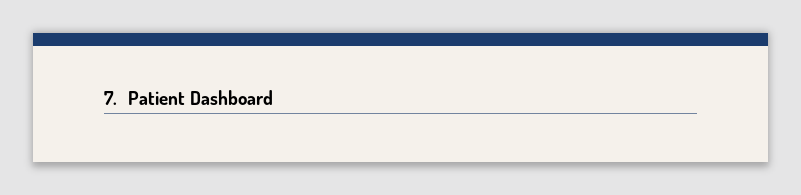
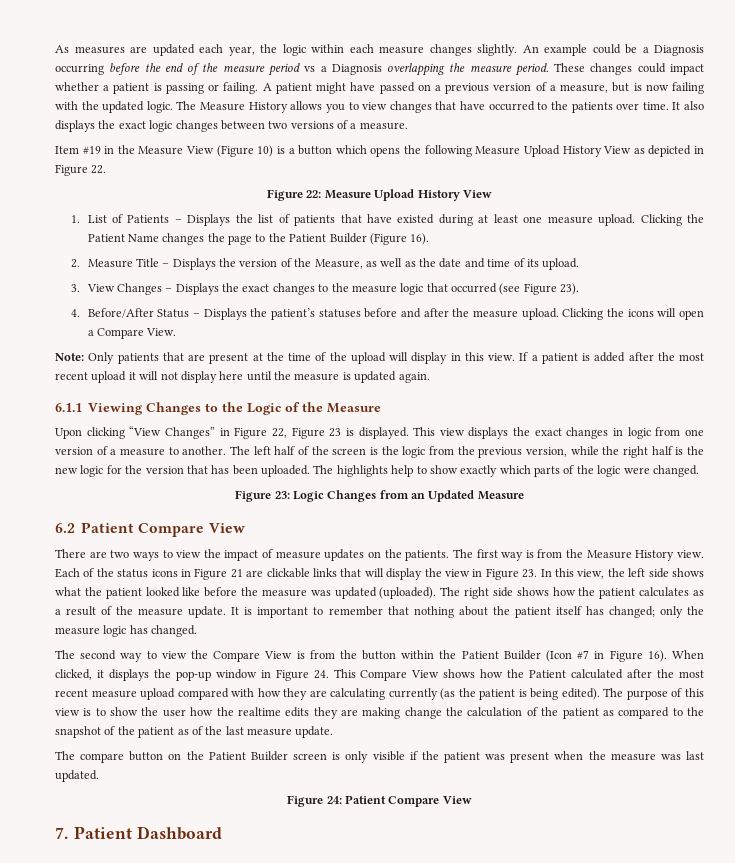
+ As measures are updated each year, the logic within each measure changes slightly. An example could be a Diagnosis occurring before the end of the measure period vs a Diagnosis overlapping the measure period. These changes could impact whether a patient is passing or failing. A patient might have passed on a previous version of a measure, but is now failing with the updated logic. The Measure History allows you to view changes that have occurred to the patients over time. It also displays the exact logic changes between two versions of a measure.
+ Item #19 in the Measure View (Figure 10) is a button which opens the following Measure Upload History View as depicted in Figure 22.
+ Figure 22: Measure Upload History View
+ 1. List of Patients – Displays the list of patients that have existed during at least one measure upload. Clicking the Patient Name changes the page to the Patient Builder (Figure 16).
+ 2. Measure Title – Displays the version of the Measure, as well as the date and time of its upload.
+ 3. View Changes – Displays the exact changes to the measure logic that occurred (see Figure 23).
+ 4. Before/After Status – Displays the patient’s statuses before and after the measure upload. Clicking the icons will open a Compare View.
+ Note: Only patients that are present at the time of the upload will display in this view. If a patient is added after the most recent upload it will not display here until the measure is updated again.
+ 6.1.1 Viewing Changes to the Logic of the Measure
+ Upon clicking “View Changes” in Figure 22, Figure 23 is displayed. This view displays the exact changes in logic from one version of a measure to another. The left half of the screen is the logic from the previous version, while the right half is the new logic for the version that has been uploaded. The highlights help to show exactly which parts of the logic were changed.
+ Figure 23: Logic Changes from an Updated Measure
+ 6.2 Patient Compare View
+ There are two ways to view the impact of measure updates on the patients. The first way is from the Measure History view. Each of the status icons in Figure 21 are clickable links that will display the view in Figure 23. In this view, the left side shows what the patient looked like before the measure was updated (uploaded). The right side shows how the patient calculates as a result of the measure update. It is important to remember that nothing about the patient itself has changed; only the measure logic has changed.
+ The second way to view the Compare View is from the button within the Patient Builder (Icon #7 in Figure 16). When clicked, it displays the pop-up window in Figure 24. This Compare View shows how the Patient calculated after the most recent measure upload compared with how they are calculating currently (as the patient is being edited). The purpose of this view is to show the user how the realtime edits they are making change the calculation of the patient as compared to the snapshot of the patient as of the last measure update.
+ The compare button on the Patient Builder screen is only visible if the patient was present when the measure was last updated.
+ Figure 24: Patient Compare View

